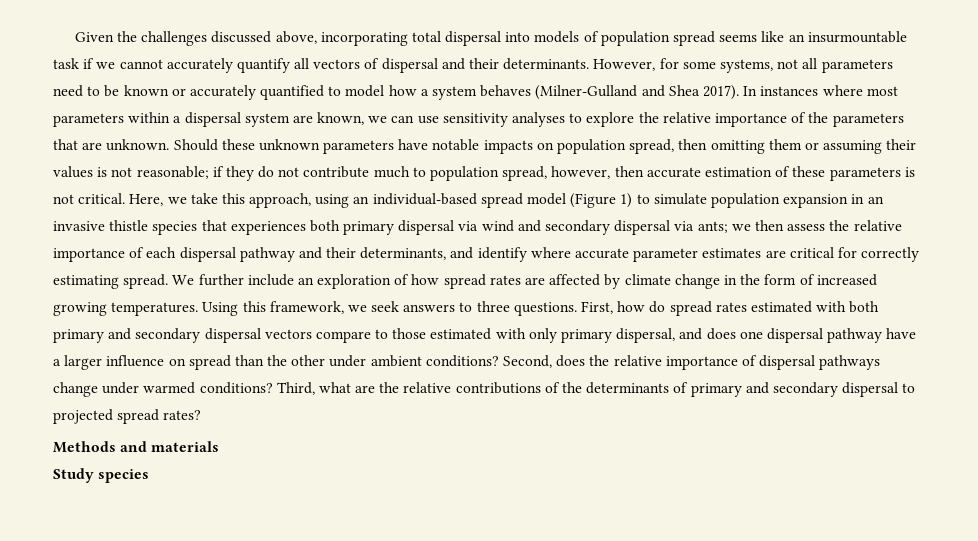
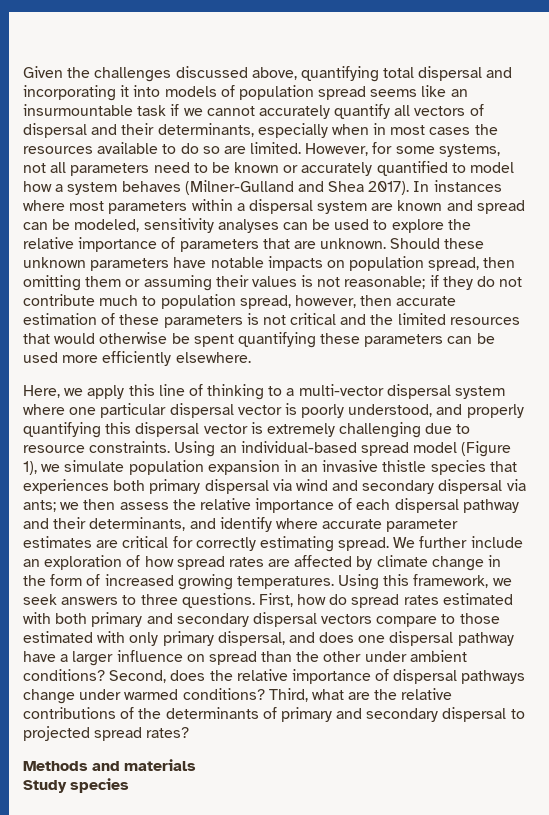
- Given the challenges discussed above, incorporating total dispersal into models of population spread seems like an insurmountable task if we cannot accurately quantify all vectors of dispersal and their determinants.
+ Given the challenges discussed above, quantifying total dispersal and incorporating it into models of population spread seems like an insurmountable task if we cannot accurately quantify all vectors of dispersal and their determinants, especially when in most cases the resources available to do so are limited.
- In instances where most parameters within a dispersal system are known, we can use sensitivity analyses to explore the relative importance of the parameters that are unknown.
+ In instances where most parameters within a dispersal system are known and spread can be modeled, sensitivity analyses can be used to explore the relative importance of parameters that are unknown.
- if they do not contribute much to population spread, however, then accurate estimation of these parameters is not critical. Here, we take this approach, using an individual-based spread model (Figure 1) to simulate population expansion in an invasive thistle species that experiences both primary dispersal via wind and secondary dispersal via ants;
+ if they do not contribute much to population spread, however, then accurate estimation of these parameters is not critical and the limited resources that would otherwise be spent quantifying these parameters can be used more efficiently elsewhere.
+ Here, we apply this line of thinking to a multi-vector dispersal system where one particular dispersal vector is poorly understood, and properly quantifying this dispersal vector is extremely challenging due to resource constraints. Using an individual-based spread model (Figure 1), we simulate population expansion in an invasive thistle species that experiences both primary dispersal via wind and secondary dispersal via ants;

